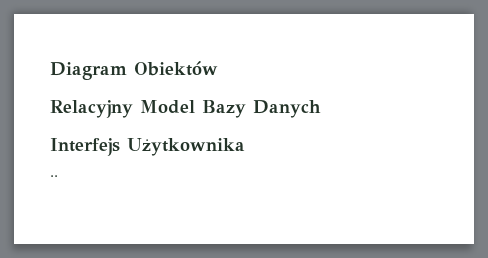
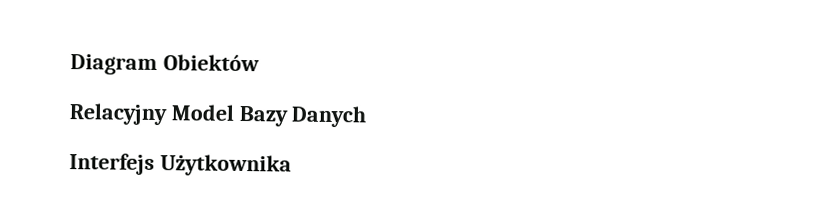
- ..

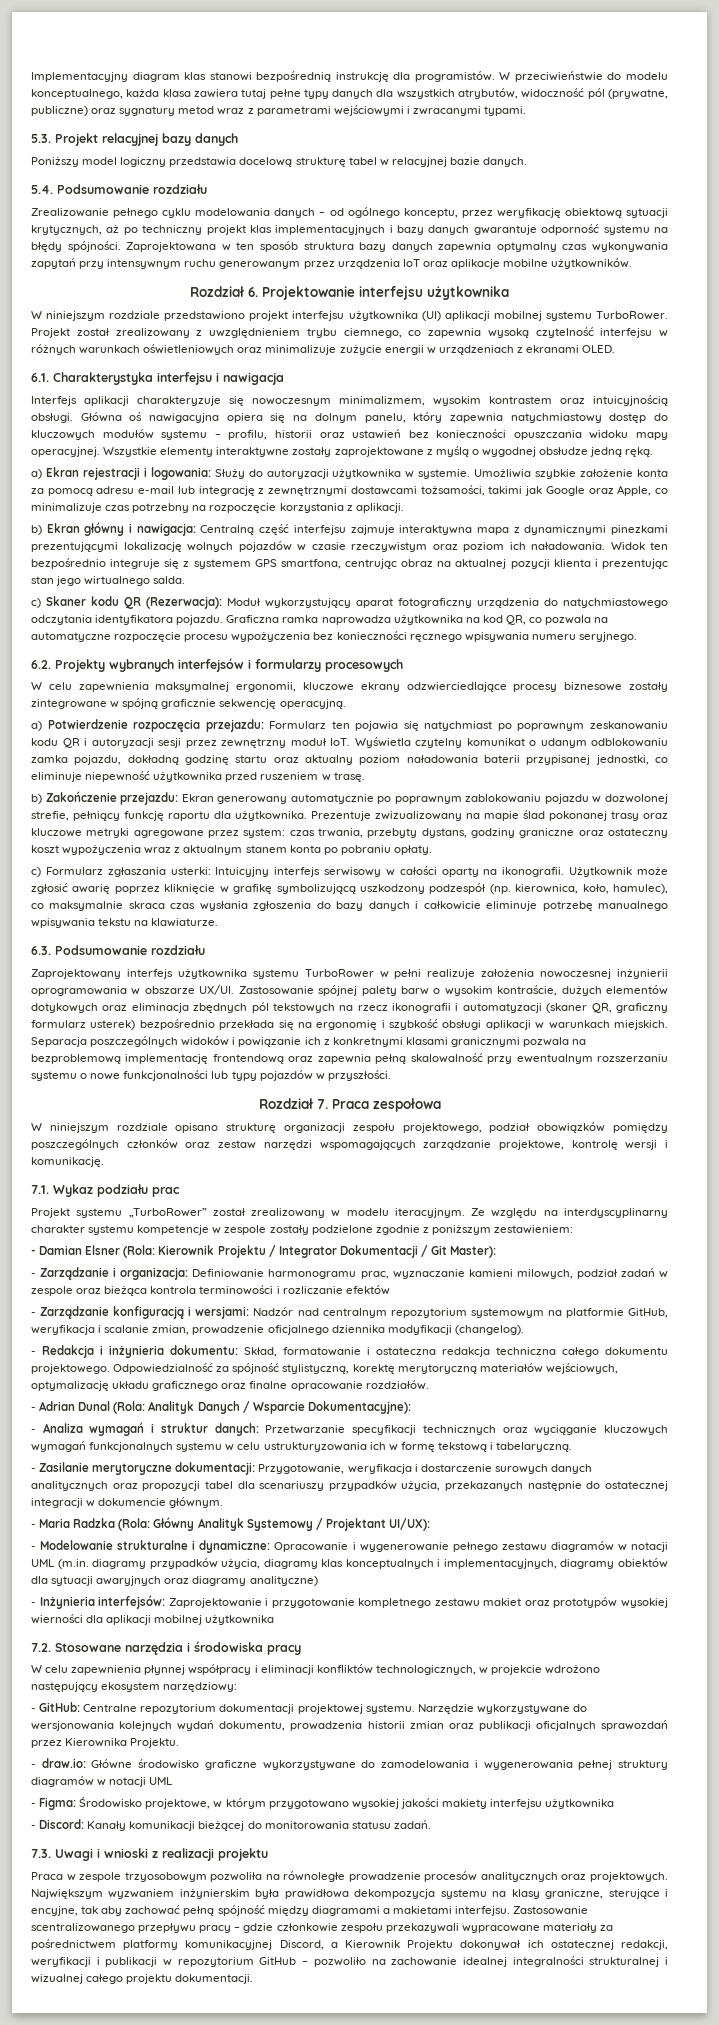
- Diagram Obiektów
- Relacyjny Model Bazy Danych
- Interfejs Użytkownika
+ Implementacyjny diagram klas stanowi bezpośrednią instrukcję dla programistów. W przeciwieństwie do modelu konceptualnego, każda klasa zawiera tutaj pełne typy danych dla wszystkich atrybutów, widoczność pól (prywatne, publiczne) oraz sygnatury metod wraz z parametrami wejściowymi i zwracanymi typami.
+ 5.3. Projekt relacyjnej bazy danych
+ Poniższy model logiczny przedstawia docelową strukturę tabel w relacyjnej bazie danych.
+ 5.4. Podsumowanie rozdziału
+ Zrealizowanie pełnego cyklu modelowania danych – od ogólnego konceptu, przez weryfikację obiektową sytuacji krytycznych, aż po techniczny projekt klas implementacyjnych i bazy danych gwarantuje odporność systemu na błędy spójności. Zaprojektowana w ten sposób struktura bazy danych zapewnia optymalny czas wykonywania zapytań przy intensywnym ruchu generowanym przez urządzenia IoT oraz aplikacje mobilne użytkowników.
+ Rozdział 6. Projektowanie interfejsu użytkownika
+ W niniejszym rozdziale przedstawiono projekt interfejsu użytkownika (UI) aplikacji mobilnej systemu TurboRower. Projekt został zrealizowany z uwzględnieniem trybu ciemnego, co zapewnia wysoką czytelność interfejsu w różnych warunkach oświetleniowych oraz minimalizuje zużycie energii w urządzeniach z ekranami OLED.
+ 6.1. Charakterystyka interfejsu i nawigacja
+ Interfejs aplikacji charakteryzuje się nowoczesnym minimalizmem, wysokim kontrastem oraz intuicyjnością obsługi. Główna oś nawigacyjna opiera się na dolnym panelu, który zapewnia natychmiastowy dostęp do kluczowych modułów systemu – profilu, historii oraz ustawień bez konieczności opuszczania widoku mapy operacyjnej. Wszystkie elementy interaktywne zostały zaprojektowane z myślą o wygodnej obsłudze jedną ręką.
+ a) Ekran rejestracji i logowania: Służy do autoryzacji użytkownika w systemie. Umożliwia szybkie założenie konta za pomocą adresu e-mail lub integrację z zewnętrznymi dostawcami tożsamości, takimi jak Google oraz Apple, co minimalizuje czas potrzebny na rozpoczęcie korzystania z aplikacji.
+ b) Ekran główny i nawigacja: Centralną część interfejsu zajmuje interaktywna mapa z dynamicznymi pinezkami prezentującymi lokalizację wolnych pojazdów w czasie rzeczywistym oraz poziom ich naładowania. Widok ten bezpośrednio integruje się z systemem GPS smartfona, centrując obraz na aktualnej pozycji klienta i prezentując stan jego wirtualnego salda.
+ c) Skaner kodu QR (Rezerwacja): Moduł wykorzystujący aparat fotograficzny urządzenia do natychmiastowego odczytania identyfikatora pojazdu. Graficzna ramka naprowadza użytkownika na kod QR, co pozwala na automatyczne rozpoczęcie procesu wypożyczenia bez konieczności ręcznego wpisywania numeru seryjnego.
+ 6.2. Projekty wybranych interfejsów i formularzy procesowych
+ W celu zapewnienia maksymalnej ergonomii, kluczowe ekrany odzwierciedlające procesy biznesowe zostały zintegrowane w spójną graficznie sekwencję operacyjną.
+ a) Potwierdzenie rozpoczęcia przejazdu: Formularz ten pojawia się natychmiast po poprawnym zeskanowaniu kodu QR i autoryzacji sesji przez zewnętrzny moduł IoT. Wyświetla czytelny komunikat o udanym odblokowaniu zamka pojazdu, dokładną godzinę startu oraz aktualny poziom naładowania baterii przypisanej jednostki, co eliminuje niepewność użytkownika przed ruszeniem w trasę.
+ b) Zakończenie przejazdu: Ekran generowany automatycznie po poprawnym zablokowaniu pojazdu w dozwolonej strefie, pełniący funkcję raportu dla użytkownika. Prezentuje zwizualizowany na mapie ślad pokonanej trasy oraz kluczowe metryki agregowane przez system: czas trwania, przebyty dystans, godziny graniczne oraz ostateczny koszt wypożyczenia wraz z aktualnym stanem konta po pobraniu opłaty.
+ c) Formularz zgłaszania usterki: Intuicyjny interfejs serwisowy w całości oparty na ikonografii. Użytkownik może zgłosić awarię poprzez kliknięcie w grafikę symbolizującą uszkodzony podzespół (np. kierownica, koło, hamulec), co maksymalnie skraca czas wysłania zgłoszenia do bazy danych i całkowicie eliminuje potrzebę manualnego wpisywania tekstu na klawiaturze.
+ 6.3. Podsumowanie rozdziału
+ Zaprojektowany interfejs użytkownika systemu TurboRower w pełni realizuje założenia nowoczesnej inżynierii oprogramowania w obszarze UX/UI. Zastosowanie spójnej palety barw o wysokim kontraście, dużych elementów dotykowych oraz eliminacja zbędnych pól tekstowych na rzecz ikonografii i automatyzacji (skaner QR, graficzny formularz usterek) bezpośrednio przekłada się na ergonomię i szybkość obsługi aplikacji w warunkach miejskich. Separacja poszczególnych widoków i powiązanie ich z konkretnymi klasami granicznymi pozwala na bezproblemową implementację frontendową oraz zapewnia pełną skalowalność przy ewentualnym rozszerzaniu systemu o nowe funkcjonalności lub typy pojazdów w przyszłości.
+ Rozdział 7. Praca zespołowa
+ W niniejszym rozdziale opisano strukturę organizacji zespołu projektowego, podział obowiązków pomiędzy poszczególnych członków oraz zestaw narzędzi wspomagających zarządzanie projektowe, kontrolę wersji i komunikację.
+ 7.1. Wykaz podziału prac
+ Projekt systemu „TurboRower” został zrealizowany w modelu iteracyjnym. Ze względu na interdyscyplinarny charakter systemu kompetencje w zespole zostały podzielone zgodnie z poniższym zestawieniem:
+ - Damian Elsner (Rola: Kierownik Projektu / Integrator Dokumentacji / Git Master):
+ - Zarządzanie i organizacja: Definiowanie harmonogramu prac, wyznaczanie kamieni milowych, podział zadań w zespole oraz bieżąca kontrola terminowości i rozliczanie efektów
+ - Zarządzanie konfiguracją i wersjami: Nadzór nad centralnym repozytorium systemowym na platformie GitHub, weryfikacja i scalanie zmian, prowadzenie oficjalnego dziennika modyfikacji (changelog).
+ - Redakcja i inżynieria dokumentu: Skład, formatowanie i ostateczna redakcja techniczna całego dokumentu projektowego. Odpowiedzialność za spójność stylistyczną, korektę merytoryczną materiałów wejściowych, optymalizację układu graficznego oraz finalne opracowanie rozdziałów.
+ - Adrian Dunal (Rola: Analityk Danych / Wsparcie Dokumentacyjne):
+ - Analiza wymagań i struktur danych: Przetwarzanie specyfikacji technicznych oraz wyciąganie kluczowych wymagań funkcjonalnych systemu w celu ustrukturyzowania ich w formę tekstową i tabelaryczną.
+ - Zasilanie merytoryczne dokumentacji: Przygotowanie, weryfikacja i dostarczenie surowych danych analitycznych oraz propozycji tabel dla scenariuszy przypadków użycia, przekazanych następnie do ostatecznej integracji w dokumencie głównym.
+ - Maria Radzka (Rola: Główny Analityk Systemowy / Projektant UI/UX):
+ - Modelowanie strukturalne i dynamiczne: Opracowanie i wygenerowanie pełnego zestawu diagramów w notacji UML (m.in. diagramy przypadków użycia, diagramy klas konceptualnych i implementacyjnych, diagramy obiektów dla sytuacji awaryjnych oraz diagramy analityczne)
+ - Inżynieria interfejsów: Zaprojektowanie i przygotowanie kompletnego zestawu makiet oraz prototypów wysokiej wierności dla aplikacji mobilnej użytkownika
+ 7.2. Stosowane narzędzia i środowiska pracy
+ W celu zapewnienia płynnej współpracy i eliminacji konfliktów technologicznych, w projekcie wdrożono następujący ekosystem narzędziowy:
+ - GitHub: Centralne repozytorium dokumentacji projektowej systemu. Narzędzie wykorzystywane do wersjonowania kolejnych wydań dokumentu, prowadzenia historii zmian oraz publikacji oficjalnych sprawozdań przez Kierownika Projektu.
+ - draw.io: Główne środowisko graficzne wykorzystywane do zamodelowania i wygenerowania pełnej struktury diagramów w notacji UML
+ - Figma: Środowisko projektowe, w którym przygotowano wysokiej jakości makiety interfejsu użytkownika
+ - Discord: Kanały komunikacji bieżącej do monitorowania statusu zadań.
+ 7.3. Uwagi i wnioski z realizacji projektu
+ Praca w zespole trzyosobowym pozwoliła na równoległe prowadzenie procesów analitycznych oraz projektowych. Największym wyzwaniem inżynierskim była prawidłowa dekompozycja systemu na klasy graniczne, sterujące i encyjne, tak aby zachować pełną spójność między diagramami a makietami interfejsu. Zastosowanie scentralizowanego przepływu pracy – gdzie członkowie zespołu przekazywali wypracowane materiały za pośrednictwem platformy komunikacyjnej Discord, a Kierownik Projektu dokonywał ich ostatecznej redakcji, weryfikacji i publikacji w repozytorium GitHub – pozwoliło na zachowanie idealnej integralności strukturalnej i wizualnej całego projektu dokumentacji.

